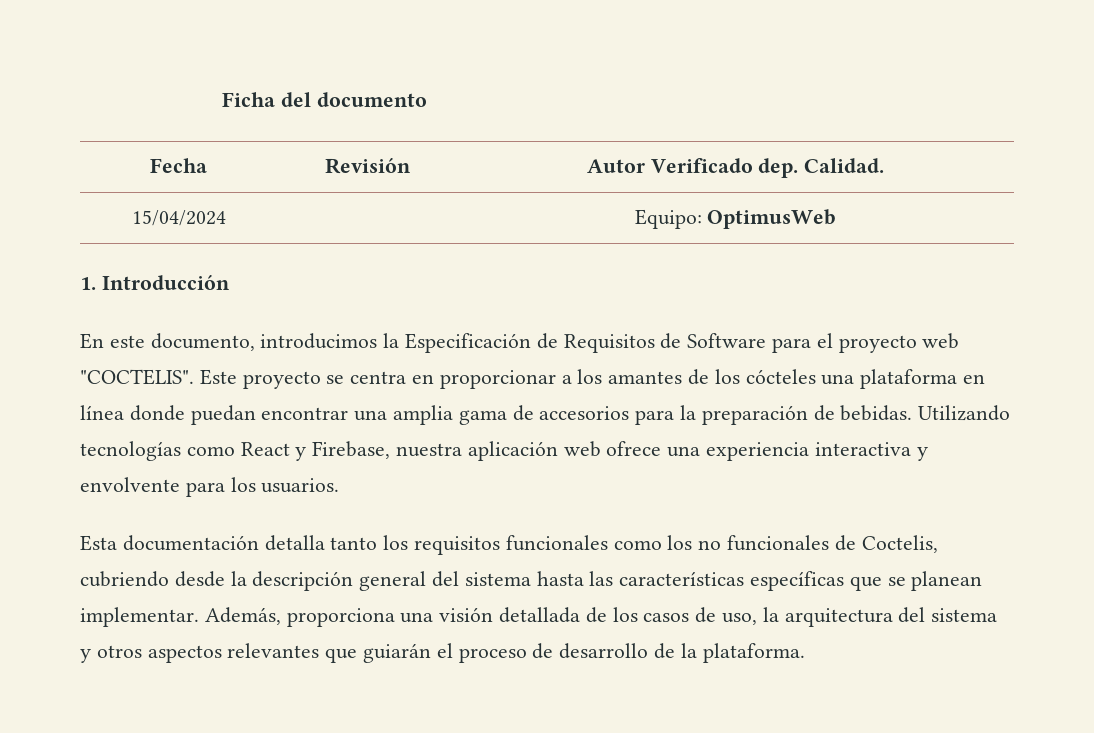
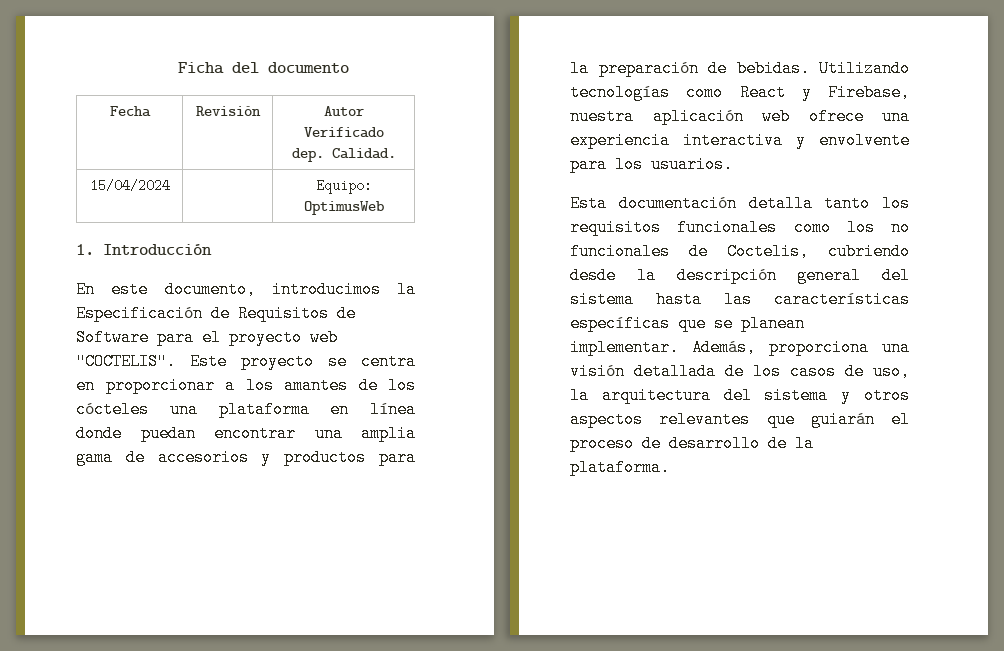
- Este proyecto se centra en proporcionar a los amantes de los cócteles una plataforma en línea donde puedan encontrar una amplia gama de accesorios para la preparación de bebidas.
+ Este proyecto se centra en proporcionar a los amantes de los cócteles una plataforma en línea donde puedan encontrar una amplia gama de accesorios y productos para la preparación de bebidas.

